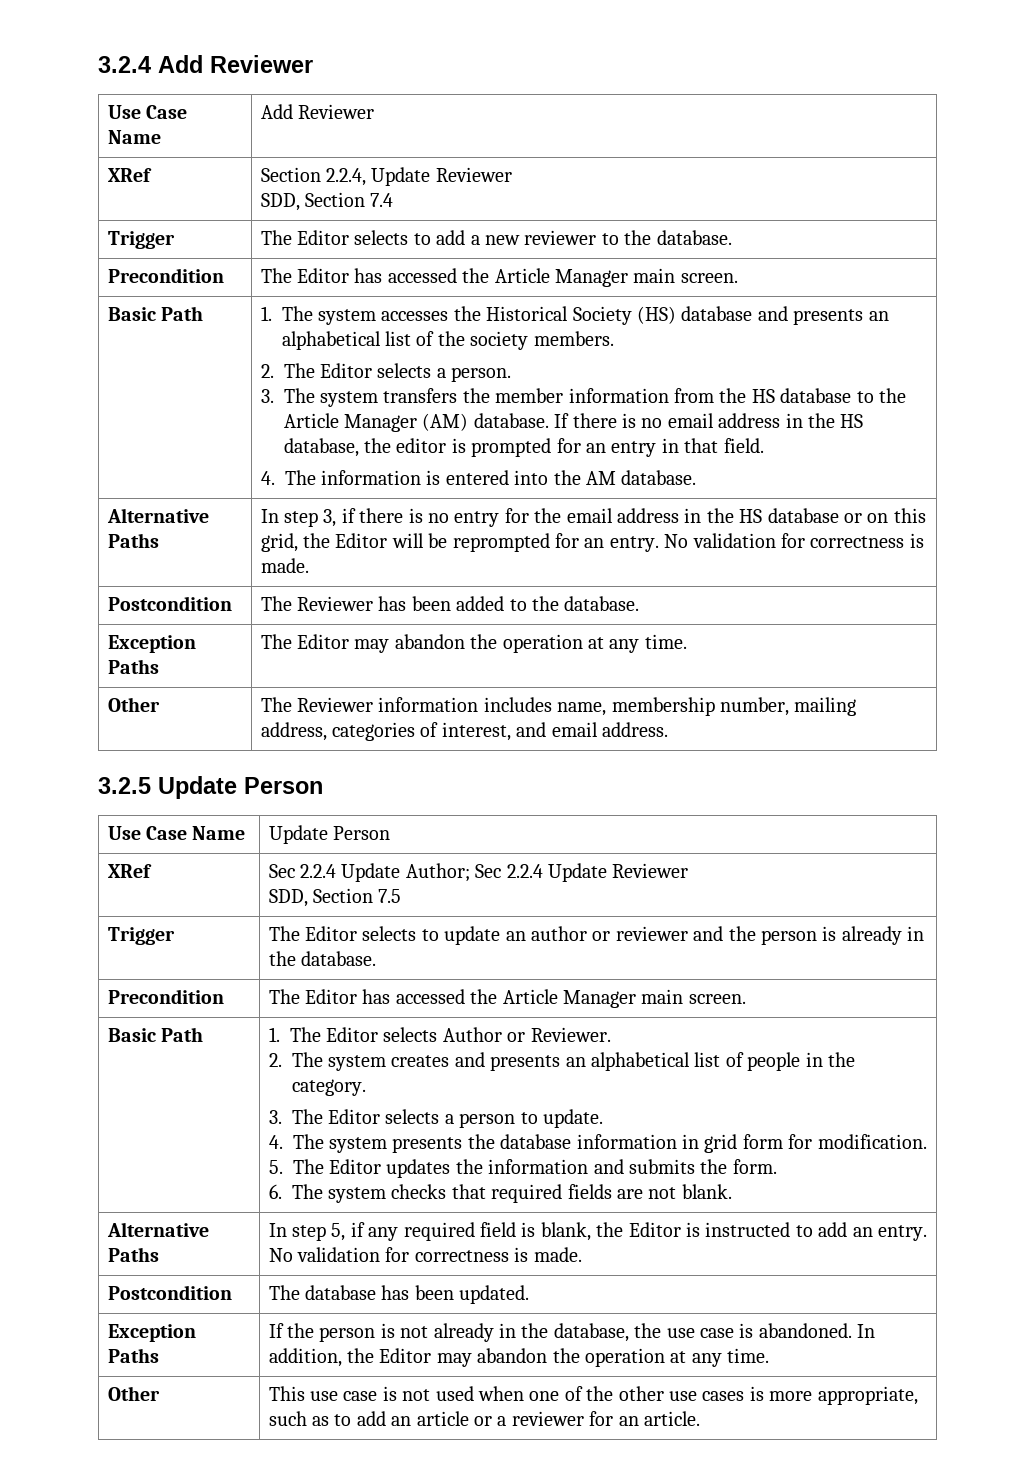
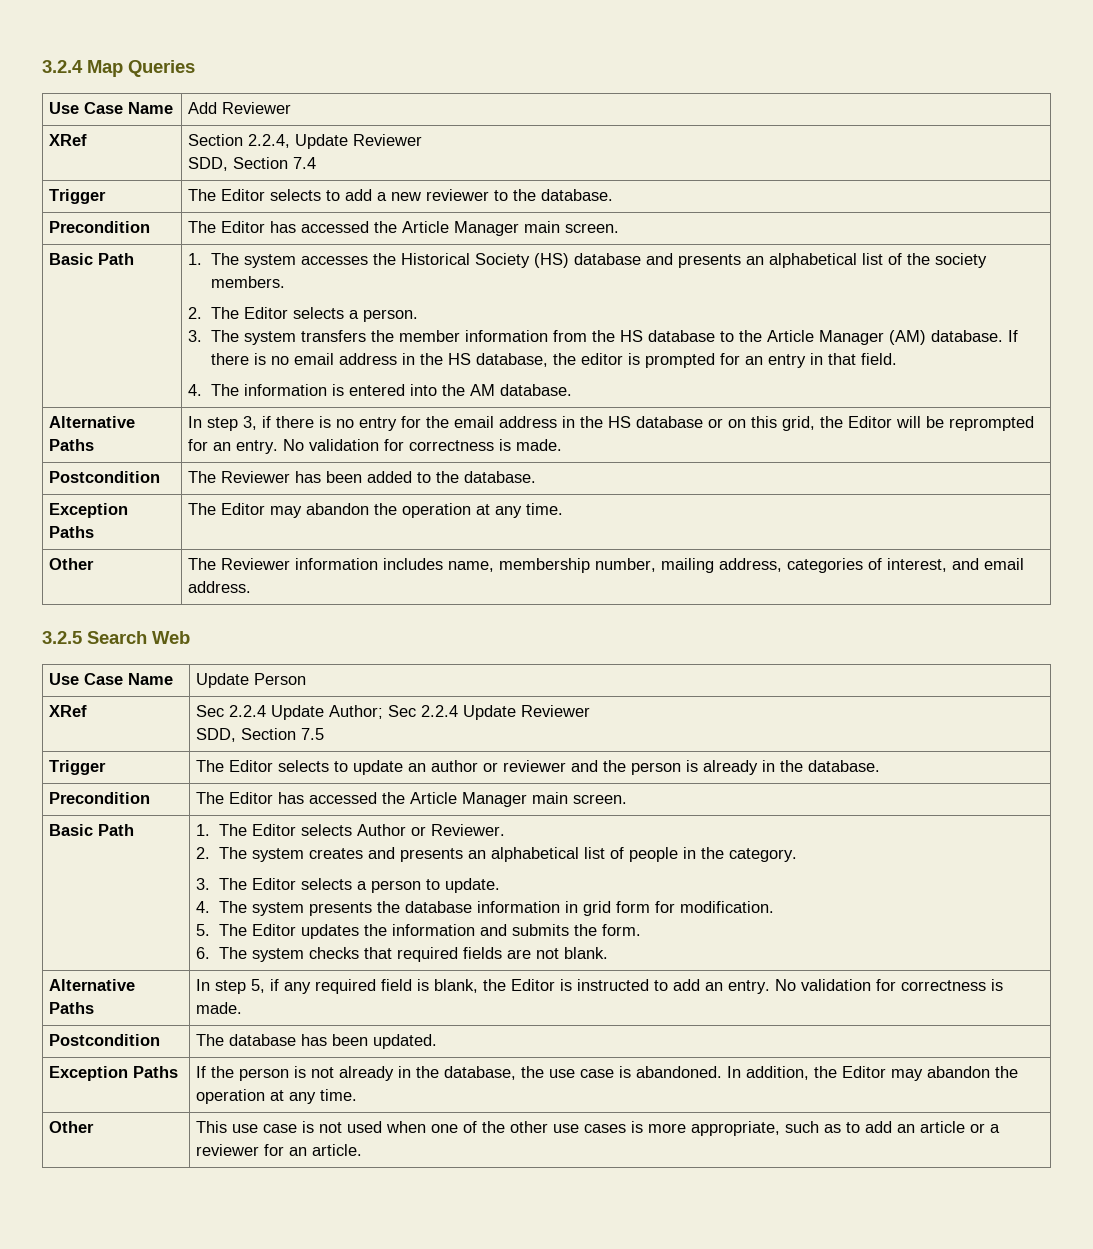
- 3.2.4 Add Reviewer
+ 3.2.4 Map Queries
- 3.2.5 Update Person
+ 3.2.5 Search Web

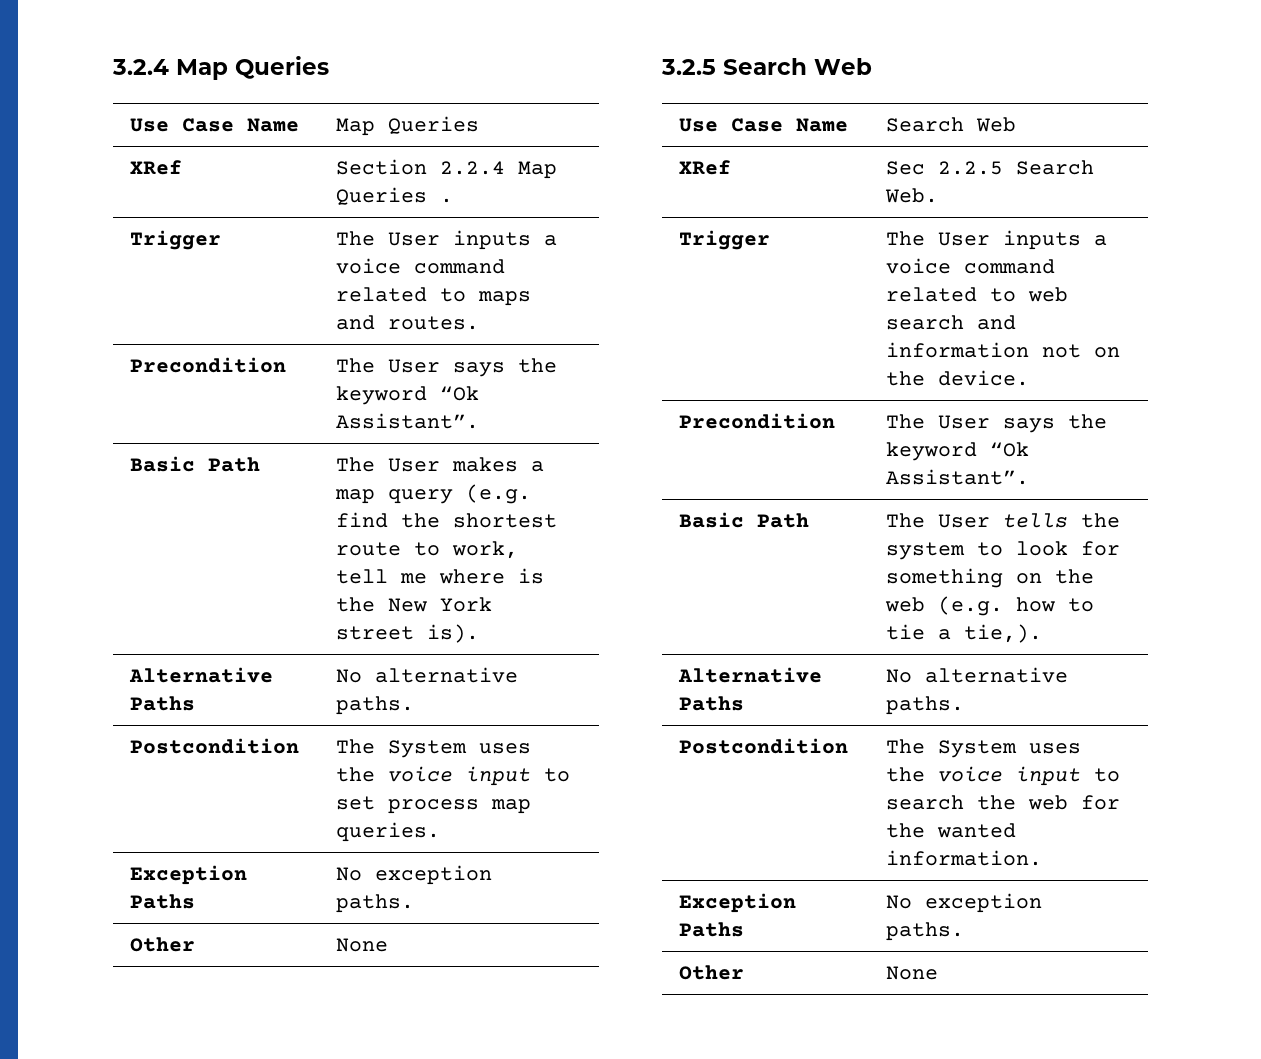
- Use Case Name | Add Reviewer
+ Use Case Name | Map Queries
- XRef | Section 2.2.4, Update Reviewer
- SDD, Section 7.4
- Trigger | The Editor selects to add a new reviewer to the database.
- Precondition | The Editor has accessed the Article Manager main screen.
- Basic Path | 1. The system accesses the Historical Society (HS) database and presents an alphabetical list of the society members.
- 2. The Editor selects a person.
- 3. The system transfers the member information from the HS database to the Article Manager (AM) database. If there is no email address in the HS database, the editor is prompted for an entry in that field.
- 4. The information is entered into the AM database.
- Alternative Paths | In step 3, if there is no entry for the email address in the HS database or on this grid, the Editor will be reprompted for an entry. No validation for correctness is made.
- Postcondition | The Reviewer has been added to the database.
- Exception Paths | The Editor may abandon the operation at any time.
- Other | The Reviewer information includes name, membership number, mailing address, categories of interest, and email address.
+ XRef | Section 2.2.4 Map Queries .
+ Trigger | The User inputs a voice command related to maps and routes.
+ Precondition | The User says the keyword “Ok Assistant”.
+ Basic Path | The User makes a map query (e.g. find the shortest route to work, tell me where is the New York street is).
+ Alternative Paths | No alternative paths.
+ Postcondition | The System uses the voice input to set process map queries.
+ Exception Paths | No exception paths.
+ Other | None
- Use Case Name | Update Person
+ Use Case Name | Search Web
- XRef | Sec 2.2.4 Update Author; Sec 2.2.4 Update Reviewer
- SDD, Section 7.5
- Trigger | The Editor selects to update an author or reviewer and the person is already in the database.
- Precondition | The Editor has accessed the Article Manager main screen.
- Basic Path | 1. The Editor selects Author or Reviewer.
- 2. The system creates and presents an alphabetical list of people in the category.
- 3. The Editor selects a person to update.
- 4. The system presents the database information in grid form for modification.
- 5. The Editor updates the information and submits the form.
- 6. The system checks that required fields are not blank.
- Alternative Paths | In step 5, if any required field is blank, the Editor is instructed to add an entry. No validation for correctness is made.
- Postcondition | The database has been updated.
- Exception Paths | If the person is not already in the database, the use case is abandoned. In addition, the Editor may abandon the operation at any time.
- Other | This use case is not used when one of the other use cases is more appropriate, such as to add an article or a reviewer for an article.
+ XRef | Sec 2.2.5 Search Web.
+ Trigger | The User inputs a voice command related to web search and information not on the device.
+ Precondition | The User says the keyword “Ok Assistant”.
+ Basic Path | The User tells the system to look for something on the web (e.g. how to tie a tie,).
+ Alternative Paths | No alternative paths.
+ Postcondition | The System uses the voice input to search the web for the wanted information.
+ Exception Paths | No exception paths.
+ Other | None

